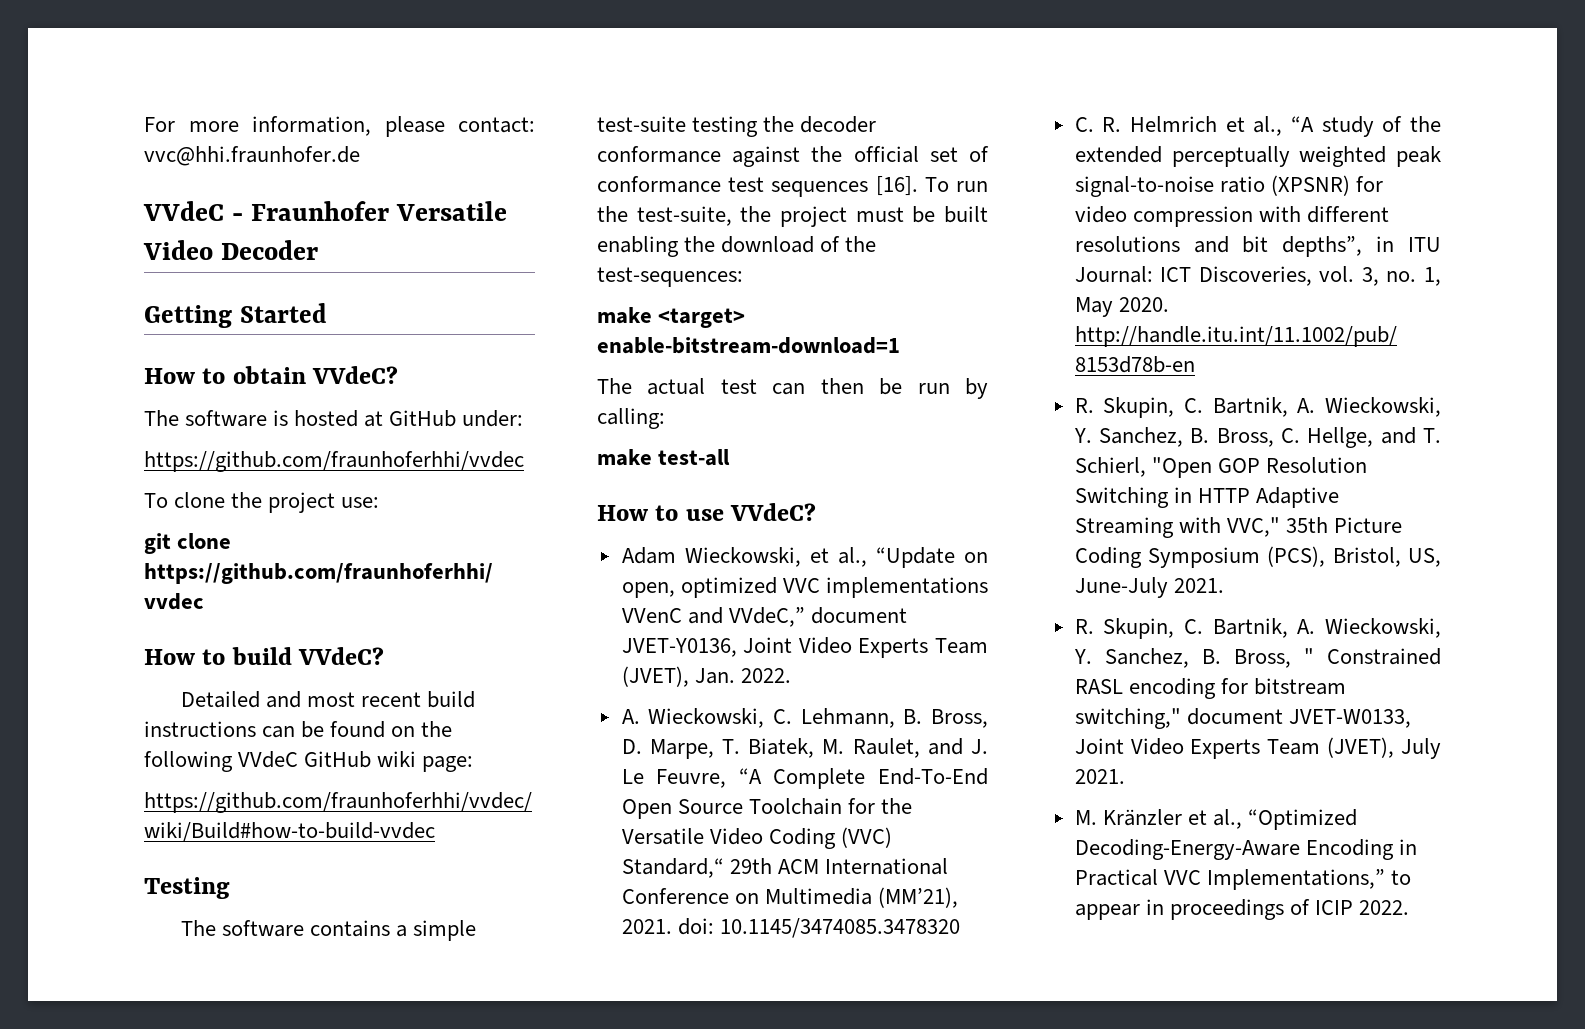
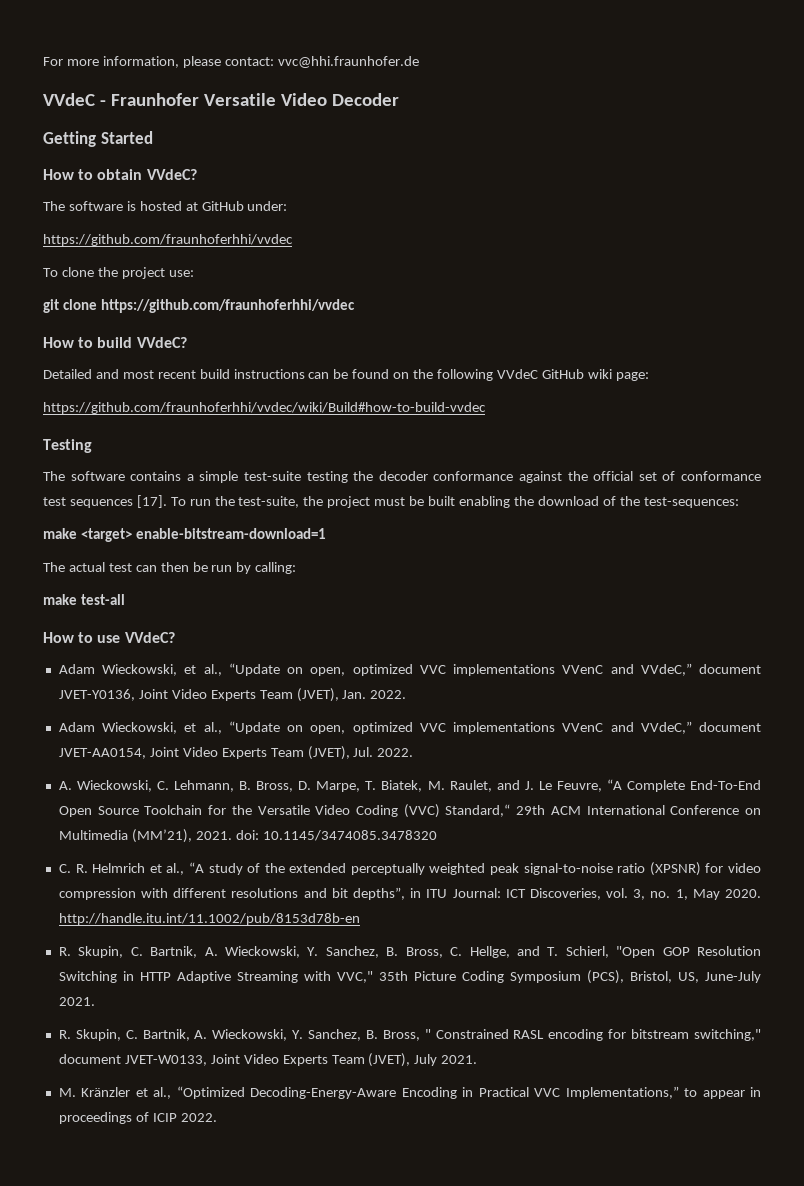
- The software contains a simple test-suite testing the decoder conformance against the official set of conformance test sequences [16].
+ The software contains a simple test-suite testing the decoder conformance against the official set of conformance test sequences [17].
+ Adam Wieckowski, et al., “Update on open, optimized VVC implementations VVenC and VVdeC,” document JVET-AA0154, Joint Video Experts Team (JVET), Jul. 2022.

